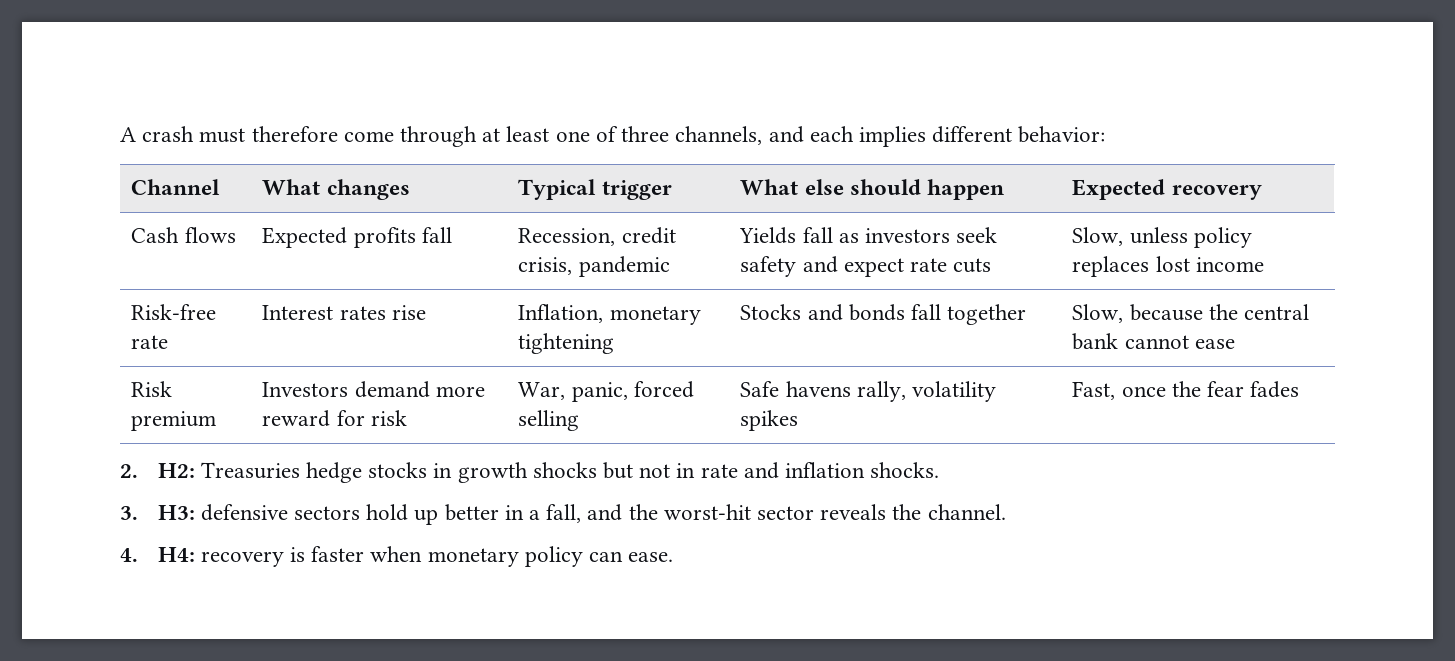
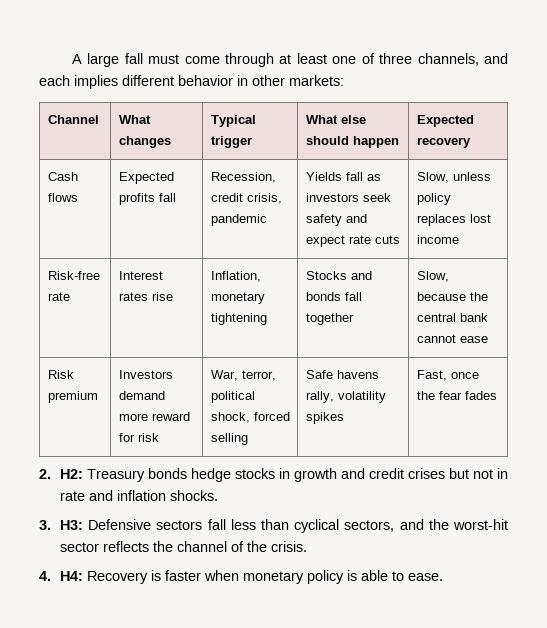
- A crash must therefore come through at least one of three channels, and each implies different behavior:
+ A large fall must come through at least one of three channels, and each implies different behavior in other markets:
- Risk premium | Investors demand more reward for risk | War, panic, forced selling | Safe havens rally, volatility spikes | Fast, once the fear fades
+ Risk premium | Investors demand more reward for risk | War, terror, political shock, forced selling | Safe havens rally, volatility spikes | Fast, once the fear fades
- 2. H2: Treasuries hedge stocks in growth shocks but not in rate and inflation shocks.
+ 2. H2: Treasury bonds hedge stocks in growth and credit crises but not in rate and inflation shocks.
- 3. H3: defensive sectors hold up better in a fall, and the worst-hit sector reveals the channel.
+ 3. H3: Defensive sectors fall less than cyclical sectors, and the worst-hit sector reflects the channel of the crisis.
- 4. H4: recovery is faster when monetary policy can ease.
+ 4. H4: Recovery is faster when monetary policy is able to ease.

